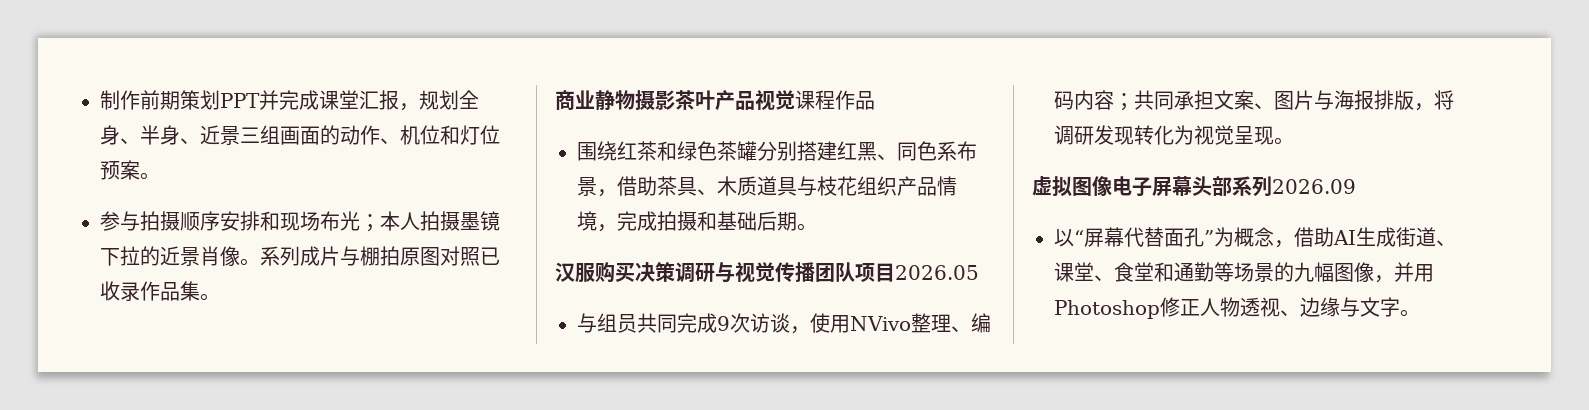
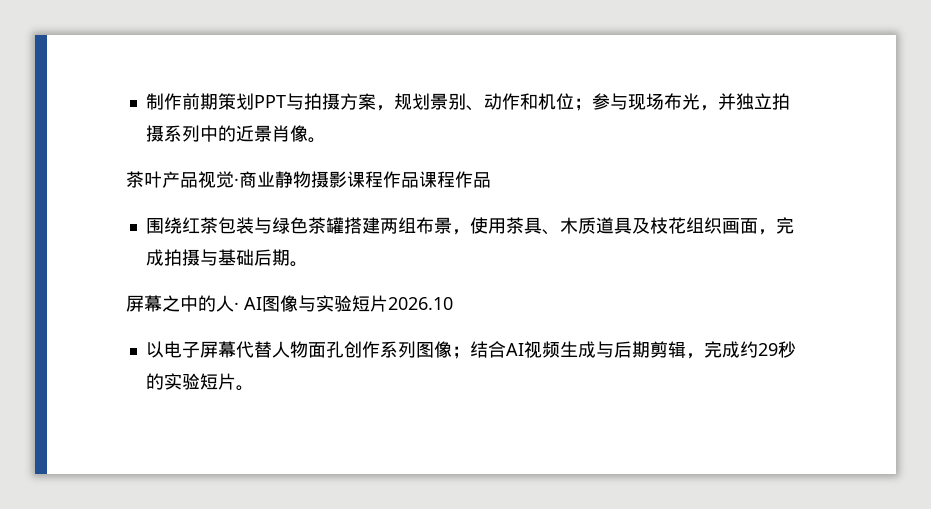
- 制作前期策划PPT并完成课堂汇报，规划全身、半身、近景三组画面的动作、机位和灯位预案。
- 参与拍摄顺序安排和现场布光；本人拍摄墨镜下拉的近景肖像。系列成片与棚拍原图对照已收录作品集。
- 商业静物摄影茶叶产品视觉课程作品
+ 制作前期策划PPT与拍摄方案，规划景别、动作和机位；参与现场布光，并独立拍摄系列中的近景肖像。
+ 茶叶产品视觉·商业静物摄影课程作品课程作品
- 围绕红茶和绿色茶罐分别搭建红黑、同色系布景，借助茶具、木质道具与枝花组织产品情境，完成拍摄和基础后期。
+ 围绕红茶包装与绿色茶罐搭建两组布景，使用茶具、木质道具及枝花组织画面，完成拍摄与基础后期。
- 汉服购买决策调研与视觉传播团队项目2026.05
- 与组员共同完成9次访谈，使用NVivo整理、编码内容；共同承担文案、图片与海报排版，将调研发现转化为视觉呈现。
- 虚拟图像电子屏幕头部系列2026.09
- 以“屏幕代替面孔”为概念，借助AI生成街道、课堂、食堂和通勤等场景的九幅图像，并用Photoshop修正人物透视、边缘与文字。
+ 屏幕之中的人· AI图像与实验短片2026.10
+ 以电子屏幕代替人物面孔创作系列图像；结合AI视频生成与后期剪辑，完成约29秒的实验短片。

